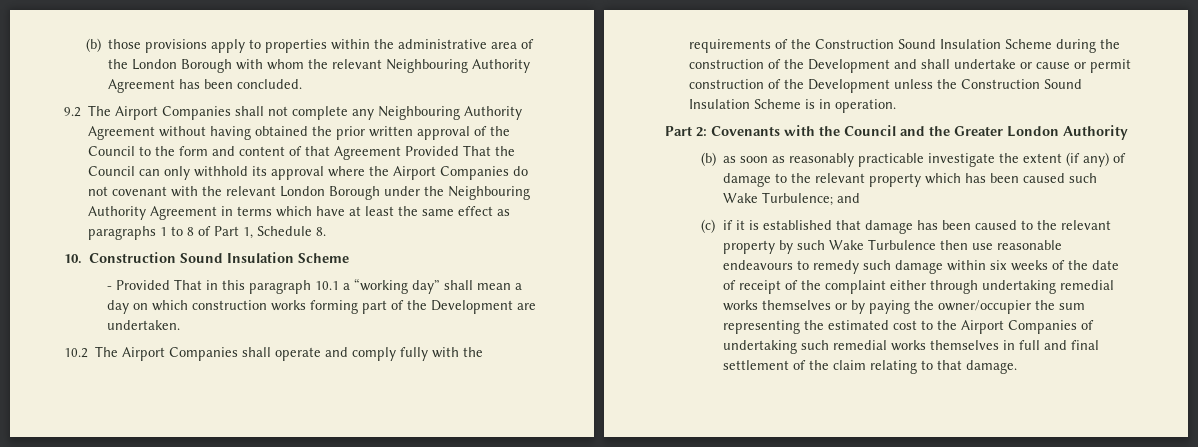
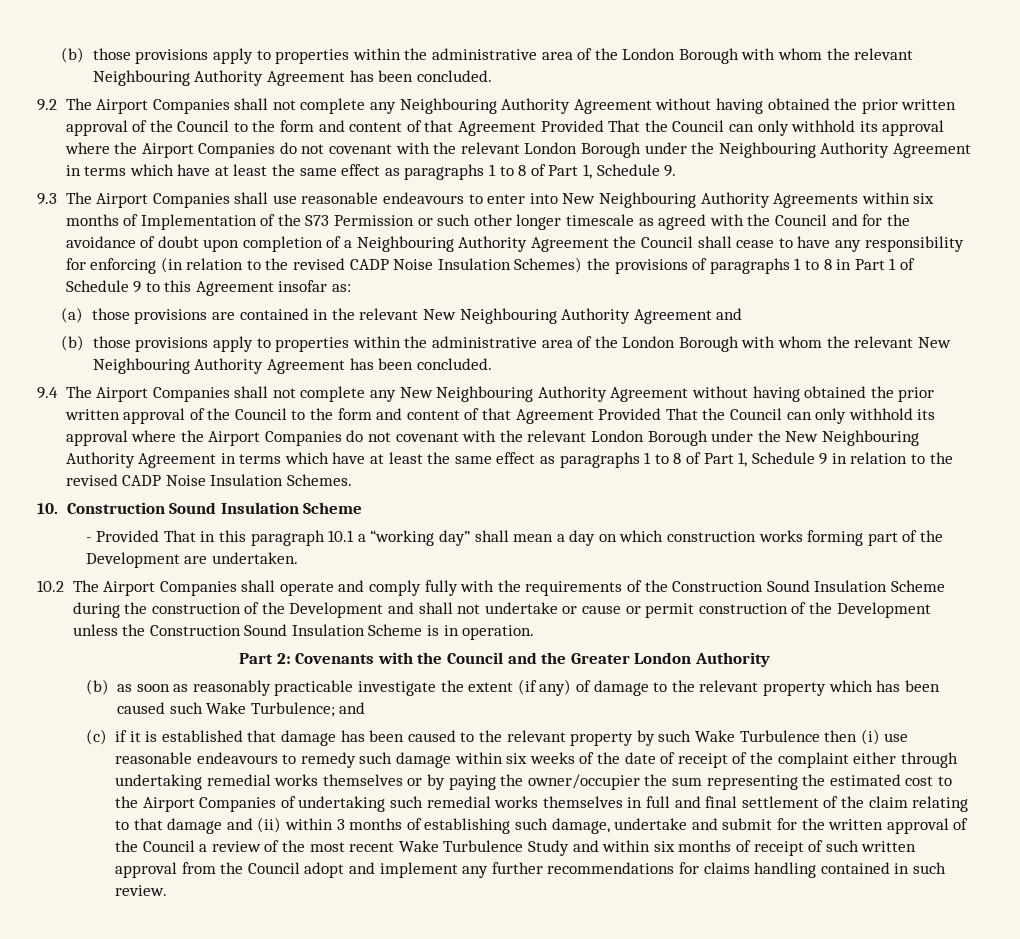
- 9.2 The Airport Companies shall not complete any Neighbouring Authority Agreement without having obtained the prior written approval of the Council to the form and content of that Agreement Provided That the Council can only withhold its approval where the Airport Companies do not covenant with the relevant London Borough under the Neighbouring Authority Agreement in terms which have at least the same effect as paragraphs 1 to 8 of Part 1, Schedule 8.
+ 9.2 The Airport Companies shall not complete any Neighbouring Authority Agreement without having obtained the prior written approval of the Council to the form and content of that Agreement Provided That the Council can only withhold its approval where the Airport Companies do not covenant with the relevant London Borough under the Neighbouring Authority Agreement in terms which have at least the same effect as paragraphs 1 to 8 of Part 1, Schedule 9.
+ 9.3 The Airport Companies shall use reasonable endeavours to enter into New Neighbouring Authority Agreements within six months of Implementation of the S73 Permission or such other longer timescale as agreed with the Council and for the avoidance of doubt upon completion of a Neighbouring Authority Agreement the Council shall cease to have any responsibility for enforcing (in relation to the revised CADP Noise Insulation Schemes) the provisions of paragraphs 1 to 8 in Part 1 of Schedule 9 to this Agreement insofar as:
+ (a) those provisions are contained in the relevant New Neighbouring Authority Agreement and
+ (b) those provisions apply to properties within the administrative area of the London Borough with whom the relevant New Neighbouring Authority Agreement has been concluded.
+ 9.4 The Airport Companies shall not complete any New Neighbouring Authority Agreement without having obtained the prior written approval of the Council to the form and content of that Agreement Provided That the Council can only withhold its approval where the Airport Companies do not covenant with the relevant London Borough under the New Neighbouring Authority Agreement in terms which have at least the same effect as paragraphs 1 to 8 of Part 1, Schedule 9 in relation to the revised CADP Noise Insulation Schemes.
- 10.2 The Airport Companies shall operate and comply fully with the requirements of the Construction Sound Insulation Scheme during the construction of the Development and shall undertake or cause or permit construction of the Development unless the Construction Sound Insulation Scheme is in operation.
+ 10.2 The Airport Companies shall operate and comply fully with the requirements of the Construction Sound Insulation Scheme during the construction of the Development and shall not undertake or cause or permit construction of the Development unless the Construction Sound Insulation Scheme is in operation.
- (c) if it is established that damage has been caused to the relevant property by such Wake Turbulence then use reasonable endeavours to remedy such damage within six weeks of the date of receipt of the complaint either through undertaking remedial works themselves or by paying the owner/occupier the sum representing the estimated cost to the Airport Companies of undertaking such remedial works themselves in full and final settlement of the claim relating to that damage.
+ (c) if it is established that damage has been caused to the relevant property by such Wake Turbulence then (i) use reasonable endeavours to remedy such damage within six weeks of the date of receipt of the complaint either through undertaking remedial works themselves or by paying the owner/occupier the sum representing the estimated cost to the Airport Companies of undertaking such remedial works themselves in full and final settlement of the claim relating to that damage and (ii) within 3 months of establishing such damage, undertake and submit for the written approval of the Council a review of the most recent Wake Turbulence Study and within six months of receipt of such written approval from the Council adopt and implement any further recommendations for claims handling contained in such review.

